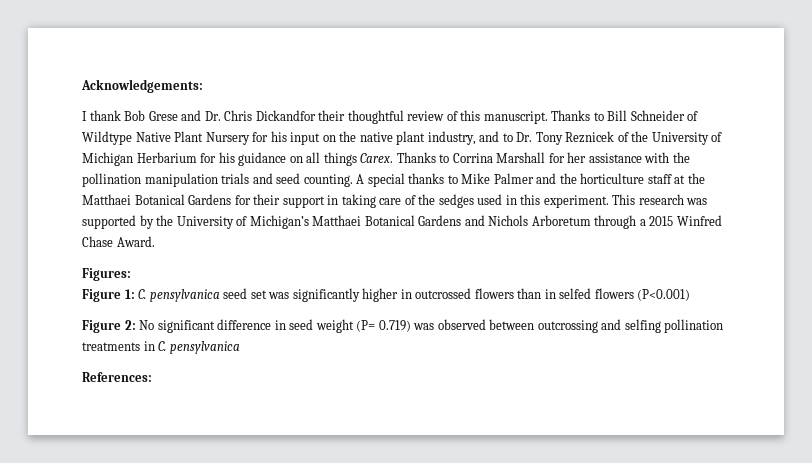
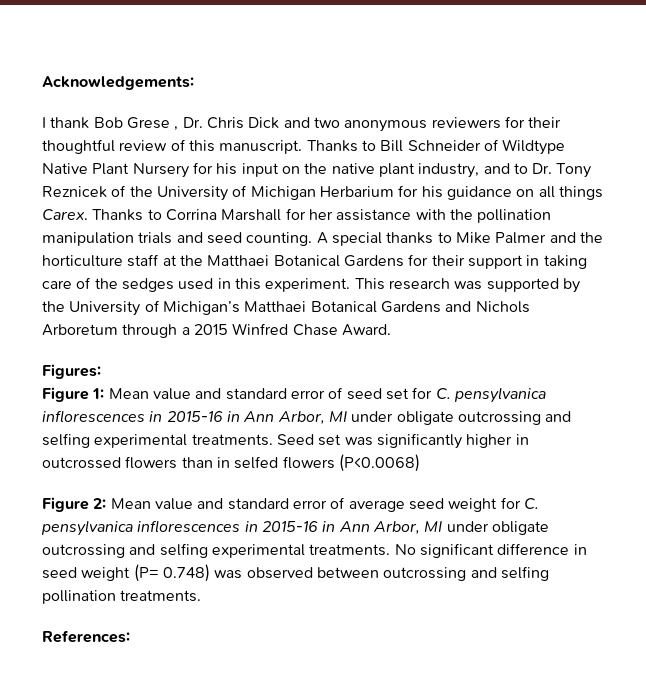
- I thank Bob Grese and Dr. Chris Dickandfor their thoughtful review of this manuscript.
+ I thank Bob Grese , Dr. Chris Dick and two anonymous reviewers for their thoughtful review of this manuscript.
- Figure 1: C. pensylvanica seed set was significantly higher in outcrossed flowers than in selfed flowers (P<0.001)
+ Figure 1: Mean value and standard error of seed set for C. pensylvanica inflorescences in 2015-16 in Ann Arbor, MI under obligate outcrossing and selfing experimental treatments. Seed set was significantly higher in outcrossed flowers than in selfed flowers (P<0.0068)
- Figure 2: No significant difference in seed weight (P= 0.719) was observed between outcrossing and selfing pollination treatments in C. pensylvanica
+ Figure 2: Mean value and standard error of average seed weight for C. pensylvanica inflorescences in 2015-16 in Ann Arbor, MI under obligate outcrossing and selfing experimental treatments. No significant difference in seed weight (P= 0.748) was observed between outcrossing and selfing pollination treatments.

